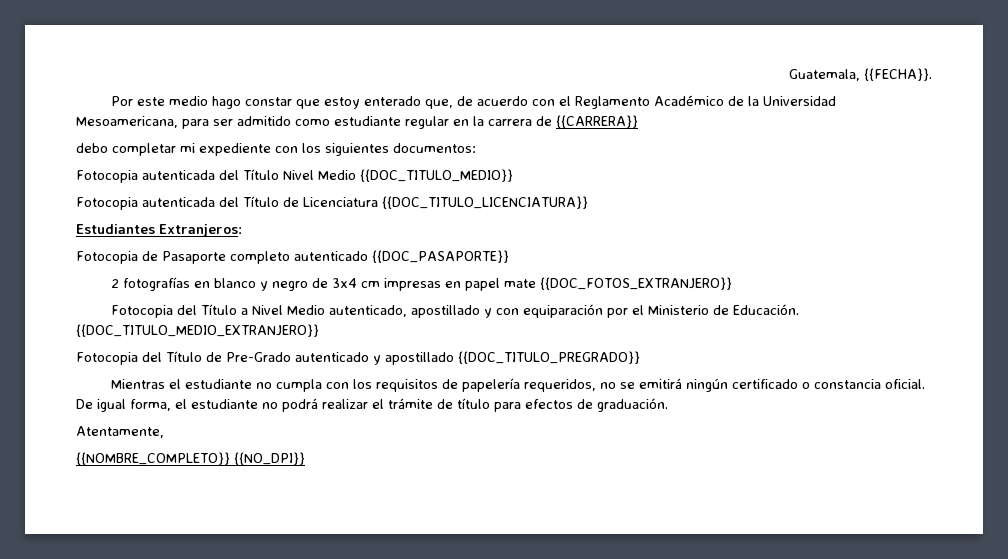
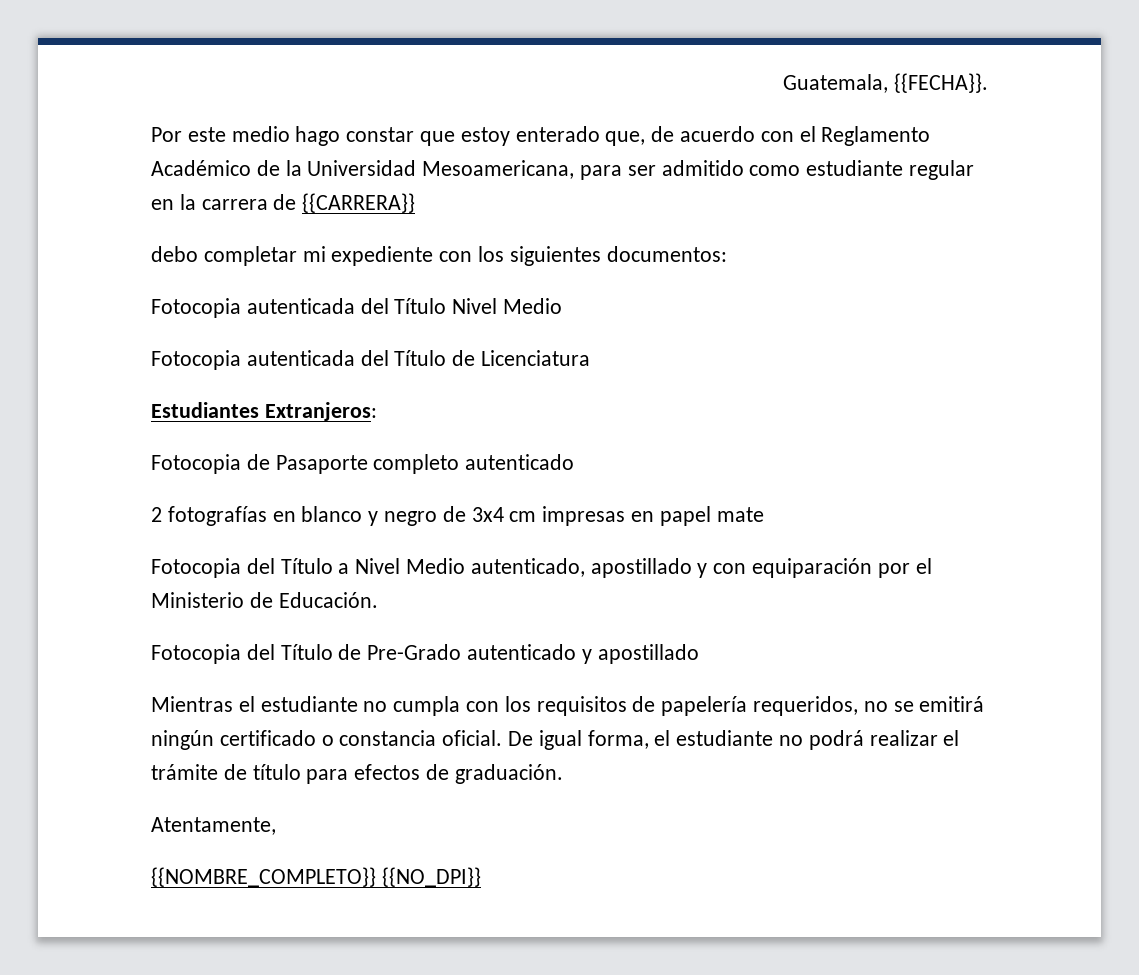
- Fotocopia autenticada del Título Nivel Medio {{DOC_TITULO_MEDIO}}
+ Fotocopia autenticada del Título Nivel Medio
- Fotocopia autenticada del Título de Licenciatura {{DOC_TITULO_LICENCIATURA}}
+ Fotocopia autenticada del Título de Licenciatura
- Fotocopia de Pasaporte completo autenticado {{DOC_PASAPORTE}}
+ Fotocopia de Pasaporte completo autenticado
- 2 fotografías en blanco y negro de 3x4 cm impresas en papel mate {{DOC_FOTOS_EXTRANJERO}}
+ 2 fotografías en blanco y negro de 3x4 cm impresas en papel mate
- {{DOC_TITULO_MEDIO_EXTRANJERO}}
- Fotocopia del Título de Pre-Grado autenticado y apostillado {{DOC_TITULO_PREGRADO}}
+ Fotocopia del Título de Pre-Grado autenticado y apostillado

